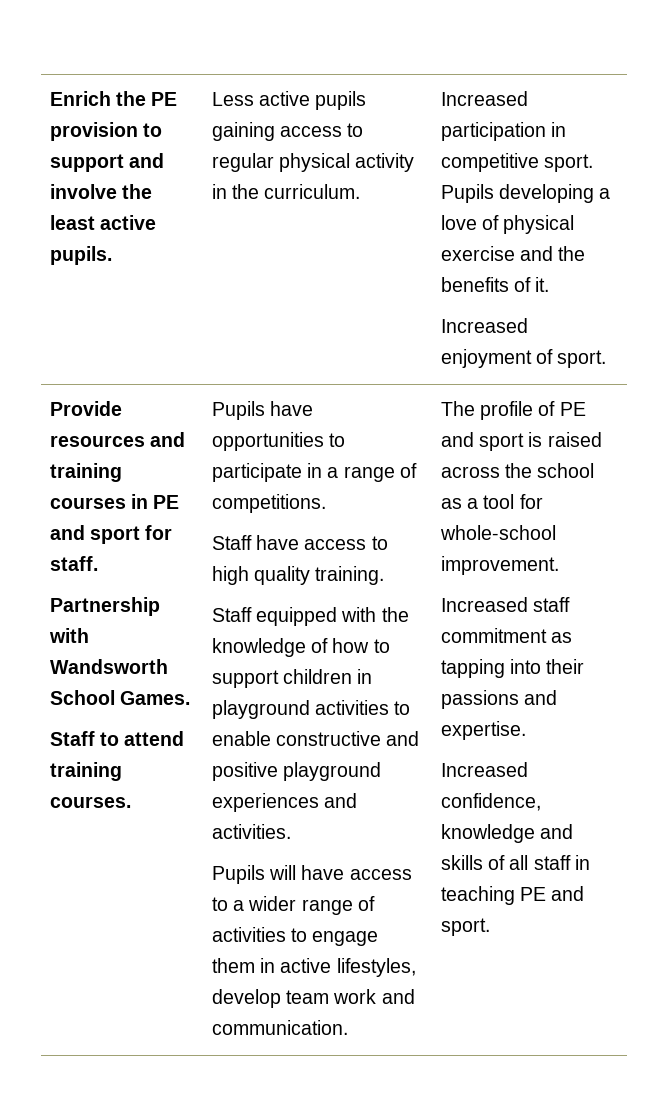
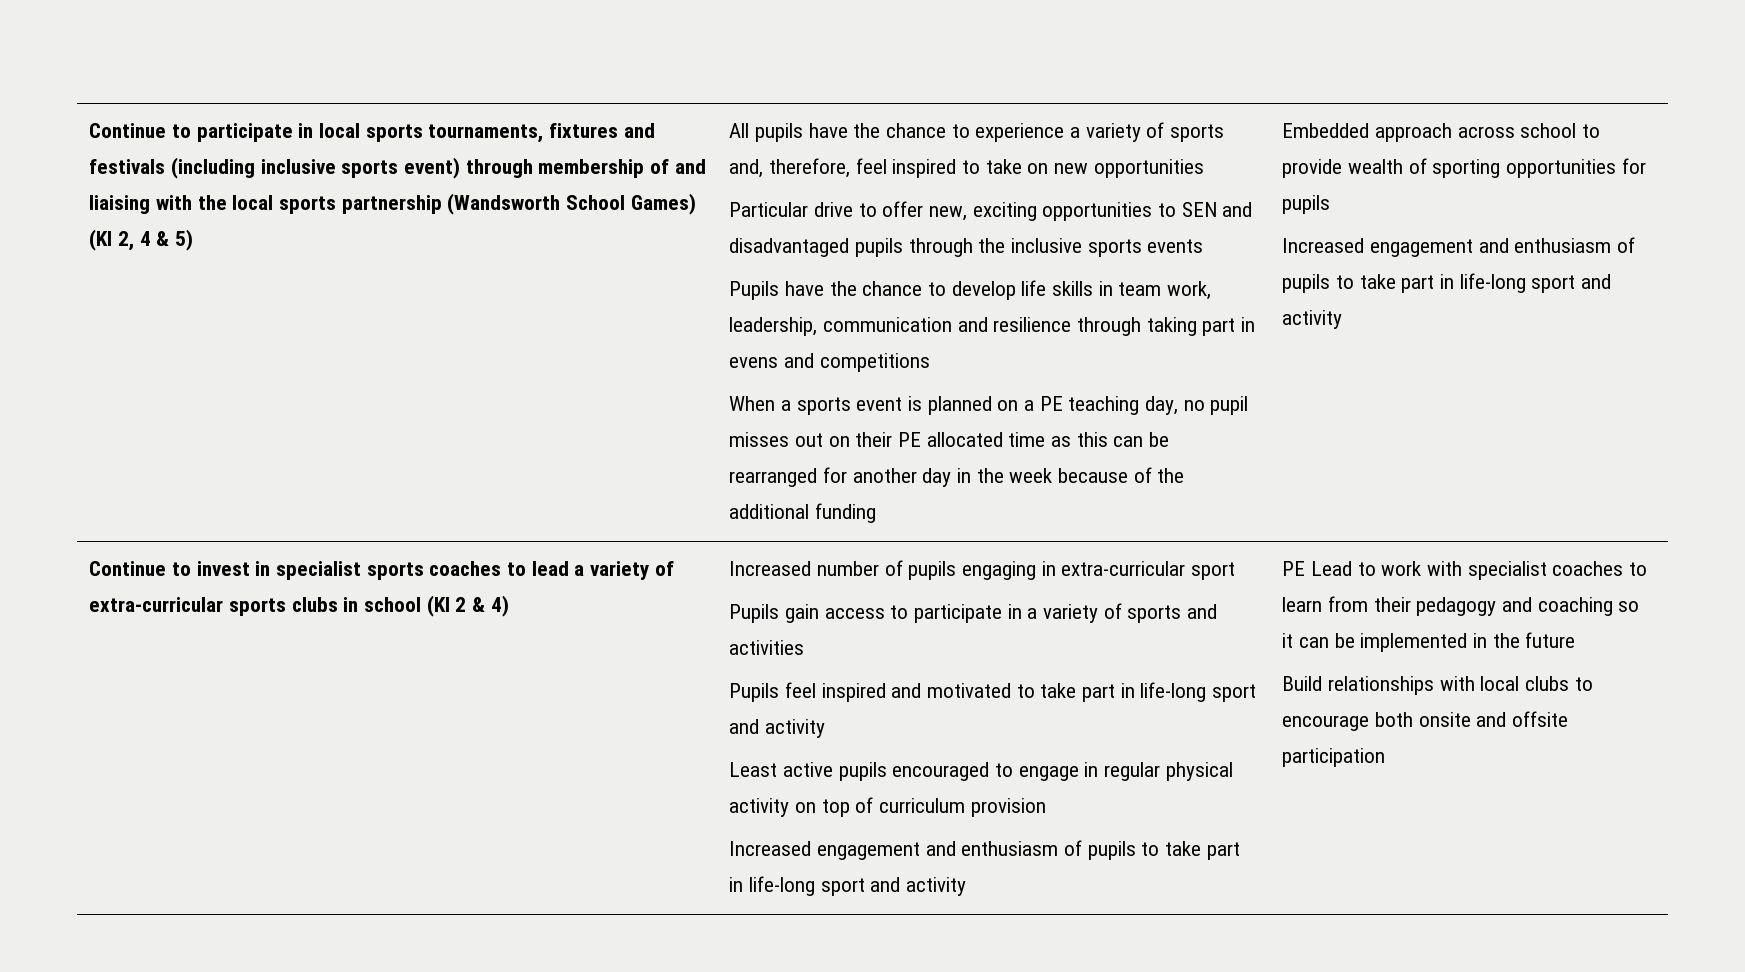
- Enrich the PE provision to support and involve the least active pupils. | Less active pupils gaining access to regular physical activity in the curriculum. | Increased participation in competitive sport. Pupils developing a love of physical exercise and the benefits of it.
- Increased enjoyment of sport.
- Provide resources and training courses in PE and sport for staff.
- Partnership with Wandsworth School Games.
- Staff to attend training courses. | Pupils have opportunities to participate in a range of competitions.
- Staff have access to high quality training.
- Staff equipped with the knowledge of how to support children in playground activities to enable constructive and positive playground experiences and activities.
- Pupils will have access to a wider range of activities to engage them in active lifestyles, develop team work and communication. | The profile of PE and sport is raised across the school as a tool for whole-school improvement.
- Increased staff commitment as tapping into their passions and expertise.
- Increased confidence, knowledge and skills of all staff in teaching PE and sport.
+ Continue to participate in local sports tournaments, fixtures and festivals (including inclusive sports event) through membership of and liaising with the local sports partnership (Wandsworth School Games) (KI 2, 4 & 5) | All pupils have the chance to experience a variety of sports and, therefore, feel inspired to take on new opportunities
+ Particular drive to offer new, exciting opportunities to SEN and disadvantaged pupils through the inclusive sports events
+ Pupils have the chance to develop life skills in team work, leadership, communication and resilience through taking part in evens and competitions
+ When a sports event is planned on a PE teaching day, no pupil misses out on their PE allocated time as this can be rearranged for another day in the week because of the additional funding | Embedded approach across school to provide wealth of sporting opportunities for pupils
+ Increased engagement and enthusiasm of pupils to take part in life-long sport and activity
+ Continue to invest in specialist sports coaches to lead a variety of extra-curricular sports clubs in school (KI 2 & 4) | Increased number of pupils engaging in extra-curricular sport
+ Pupils gain access to participate in a variety of sports and activities
+ Pupils feel inspired and motivated to take part in life-long sport and activity
+ Least active pupils encouraged to engage in regular physical activity on top of curriculum provision
+ Increased engagement and enthusiasm of pupils to take part in life-long sport and activity | PE Lead to work with specialist coaches to learn from their pedagogy and coaching so it can be implemented in the future
+ Build relationships with local clubs to encourage both onsite and offsite participation

